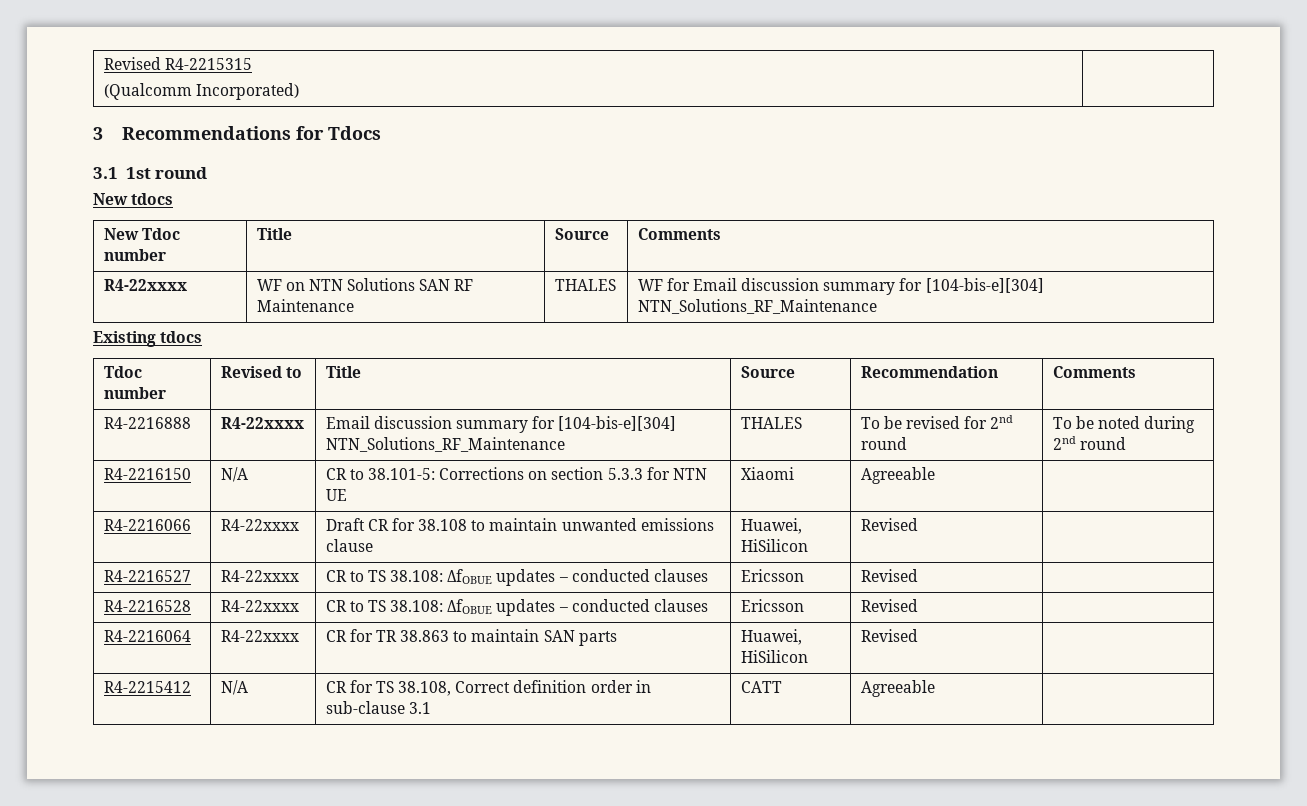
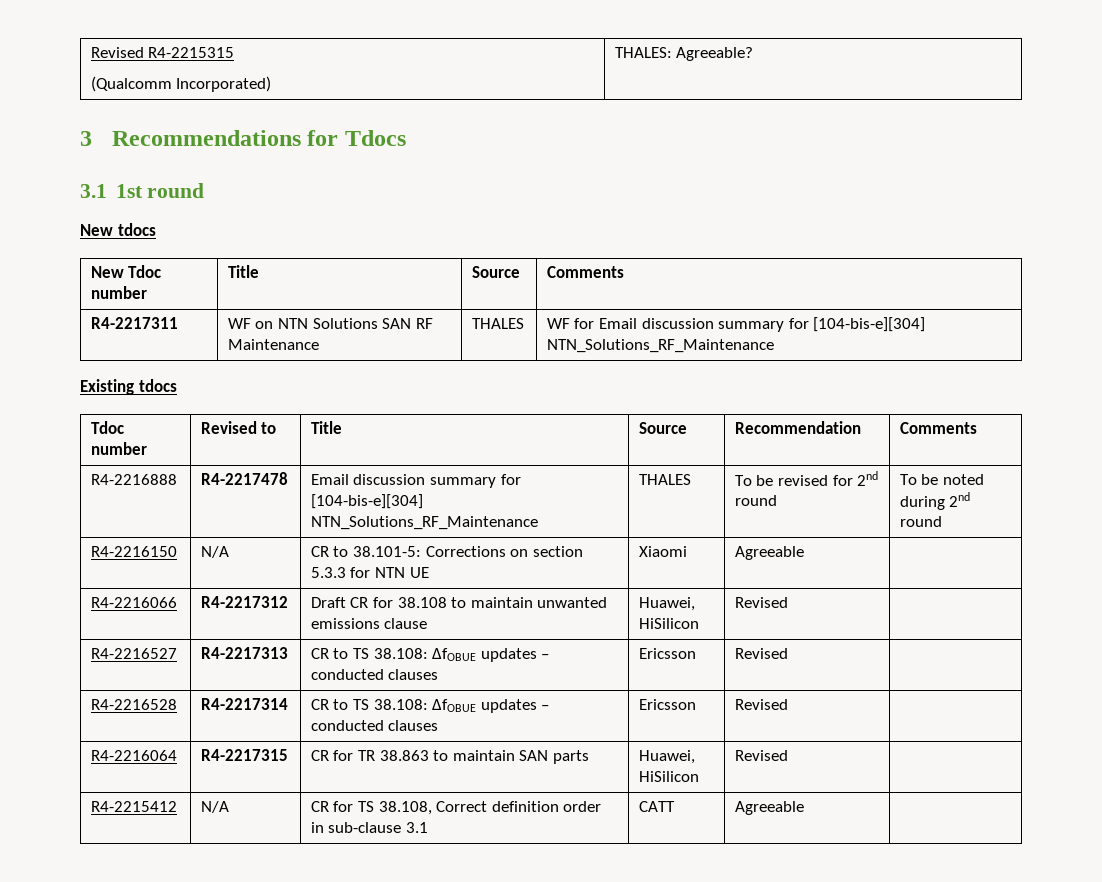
  Revised R4-2215315
- (Qualcomm Incorporated) |
+ (Qualcomm Incorporated) | THALES: Agreeable?
- R4-22xxxx | WF on NTN Solutions SAN RF Maintenance | THALES | WF for Email discussion summary for [104-bis-e][304] NTN_Solutions_RF_Maintenance
+ R4-2217311 | WF on NTN Solutions SAN RF Maintenance | THALES | WF for Email discussion summary for [104-bis-e][304] NTN_Solutions_RF_Maintenance
- R4-2216888 | R4-22xxxx | Email discussion summary for [104-bis-e][304] NTN_Solutions_RF_Maintenance | THALES | To be revised for 2nd round | To be noted during 2nd round
+ R4-2216888 | R4-2217478 | Email discussion summary for [104-bis-e][304] NTN_Solutions_RF_Maintenance | THALES | To be revised for 2nd round | To be noted during 2nd round
- R4-2216066 | R4-22xxxx | Draft CR for 38.108 to maintain unwanted emissions clause | Huawei, HiSilicon | Revised |
+ R4-2216066 | R4-2217312 | Draft CR for 38.108 to maintain unwanted emissions clause | Huawei, HiSilicon | Revised |
- R4-2216527 | R4-22xxxx | CR to TS 38.108: ΔfOBUE updates – conducted clauses | Ericsson | Revised |
+ R4-2216527 | R4-2217313 | CR to TS 38.108: ΔfOBUE updates – conducted clauses | Ericsson | Revised |
- R4-2216528 | R4-22xxxx | CR to TS 38.108: ΔfOBUE updates – conducted clauses | Ericsson | Revised |
+ R4-2216528 | R4-2217314 | CR to TS 38.108: ΔfOBUE updates – conducted clauses | Ericsson | Revised |
- R4-2216064 | R4-22xxxx | CR for TR 38.863 to maintain SAN parts | Huawei, HiSilicon | Revised |
+ R4-2216064 | R4-2217315 | CR for TR 38.863 to maintain SAN parts | Huawei, HiSilicon | Revised |

